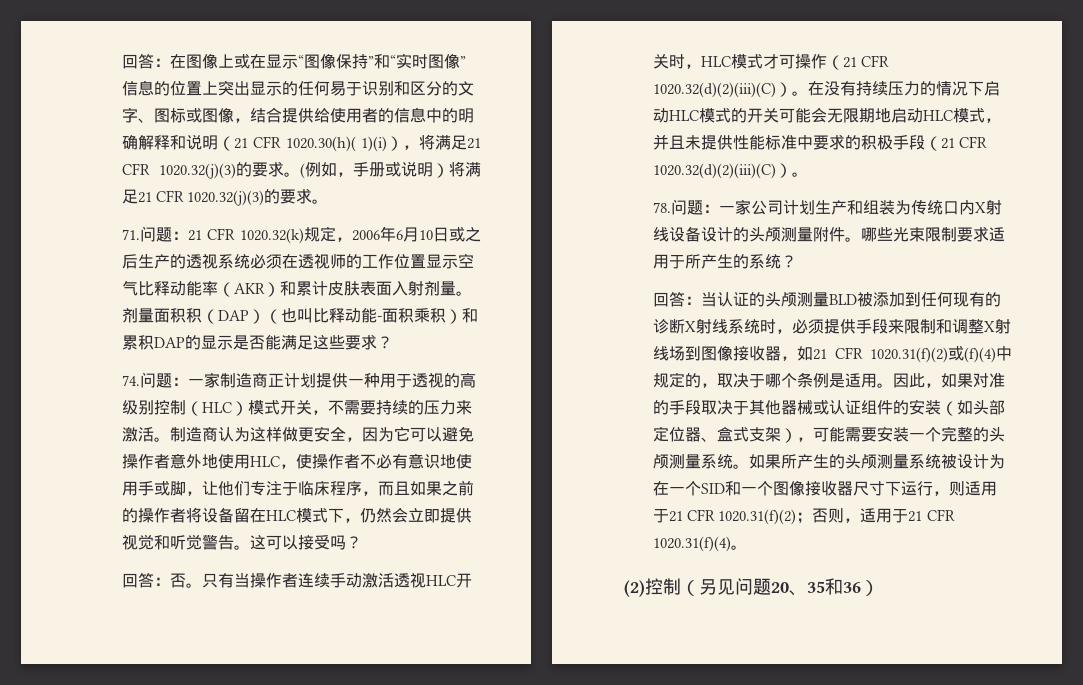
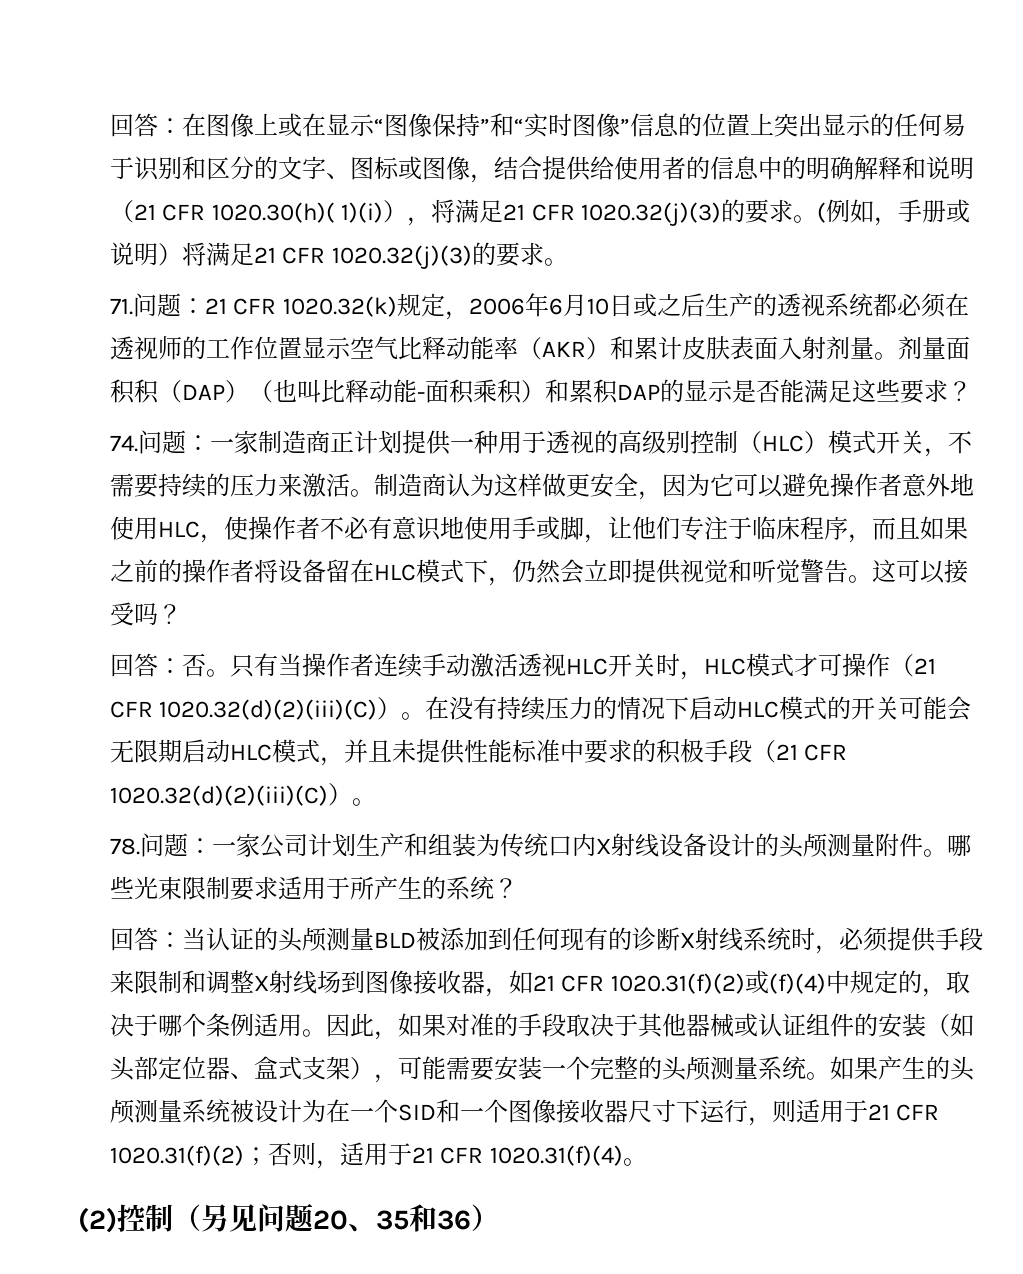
- 71.问题：21 CFR 1020.32(k)规定，2006年6月10日或之后生产的透视系统必须在透视师的工作位置显示空气比释动能率（AKR）和累计皮肤表面入射剂量。
+ 71.问题：21 CFR 1020.32(k)规定，2006年6月10日或之后生产的透视系统都必须在透视师的工作位置显示空气比释动能率（AKR）和累计皮肤表面入射剂量。
- 在没有持续压力的情况下启动HLC模式的开关可能会无限期地启动HLC模式，并且未提供性能标准中要求的积极手段（21 CFR 1020.32(d)(2)(iii)(C)）。
+ 在没有持续压力的情况下启动HLC模式的开关可能会无限期启动HLC模式，并且未提供性能标准中要求的积极手段（21 CFR 1020.32(d)(2)(iii)(C)）。
- 回答：当认证的头颅测量BLD被添加到任何现有的诊断X射线系统时，必须提供手段来限制和调整X射线场到图像接收器，如21 CFR 1020.31(f)(2)或(f)(4)中规定的，取决于哪个条例是适用。
+ 回答：当认证的头颅测量BLD被添加到任何现有的诊断X射线系统时，必须提供手段来限制和调整X射线场到图像接收器，如21 CFR 1020.31(f)(2)或(f)(4)中规定的，取决于哪个条例适用。
- 如果所产生的头颅测量系统被设计为在一个SID和一个图像接收器尺寸下运行，则适用于21 CFR 1020.31(f)(2)；否则，适用于21 CFR 1020.31(f)(4)。
+ 如果产生的头颅测量系统被设计为在一个SID和一个图像接收器尺寸下运行，则适用于21 CFR 1020.31(f)(2)；否则，适用于21 CFR 1020.31(f)(4)。

